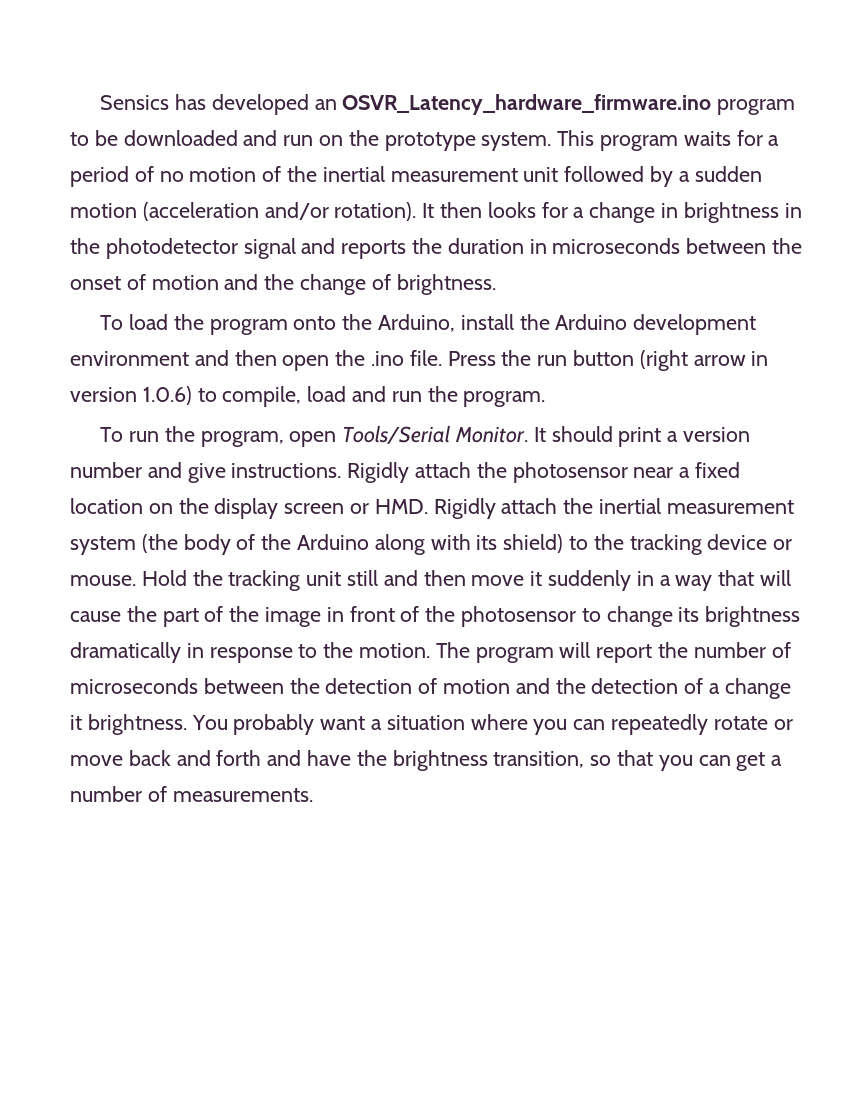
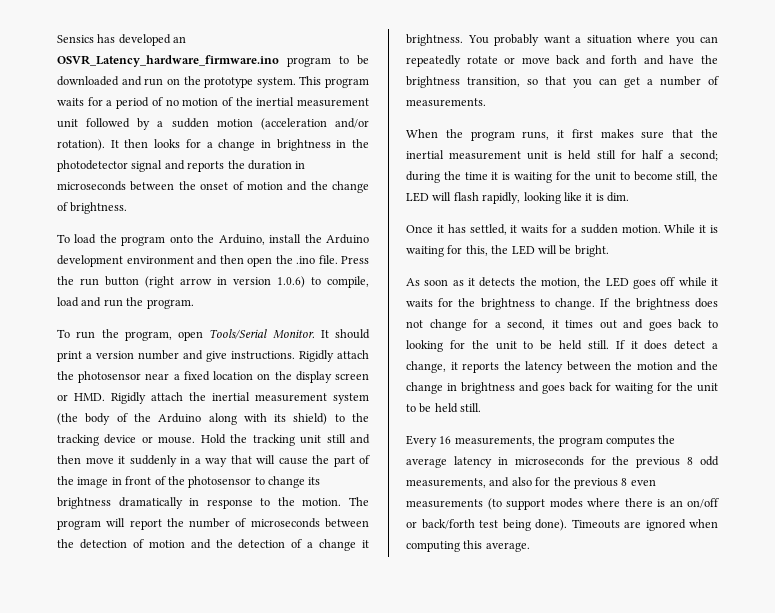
+ When the program runs, it first makes sure that the inertial measurement unit is held still for half a second; during the time it is waiting for the unit to become still, the LED will flash rapidly, looking like it is dim.
+ Once it has settled, it waits for a sudden motion. While it is waiting for this, the LED will be bright.
+ As soon as it detects the motion, the LED goes off while it waits for the brightness to change. If the brightness does not change for a second, it times out and goes back to looking for the unit to be held still. If it does detect a change, it reports the latency between the motion and the change in brightness and goes back for waiting for the unit to be held still.
+ Every 16 measurements, the program computes the average latency in microseconds for the previous 8 odd measurements, and also for the previous 8 even measurements (to support modes where there is an on/off or back/forth test being done). Timeouts are ignored when computing this average.

